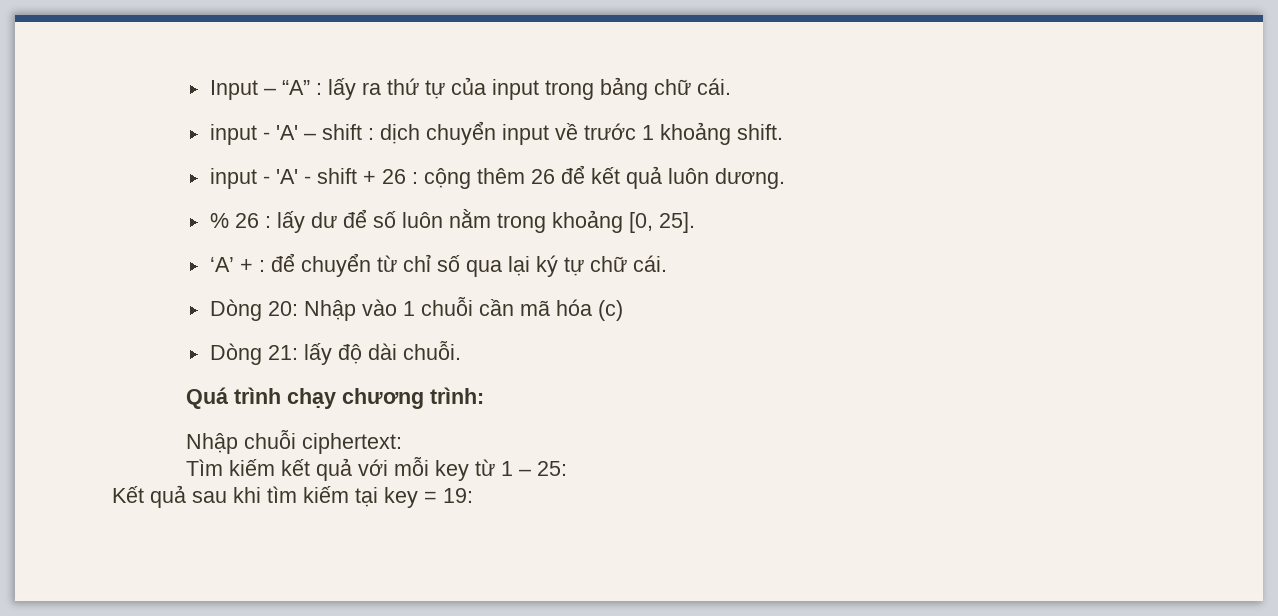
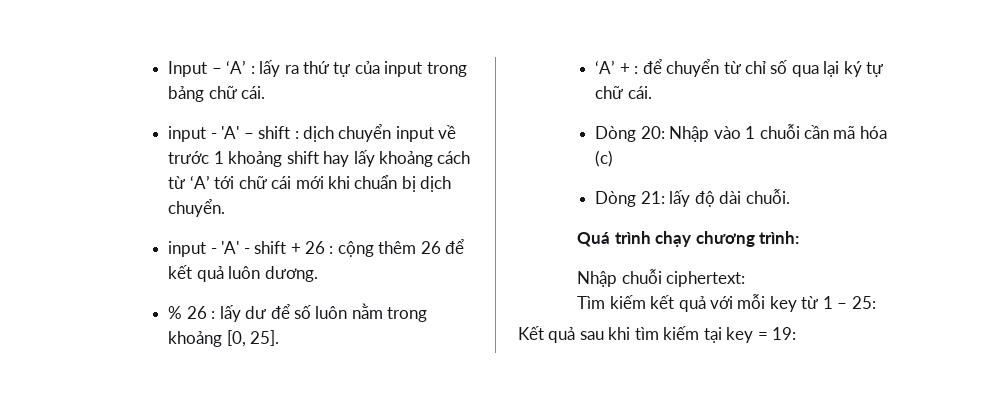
- Input – “A” : lấy ra thứ tự của input trong bảng chữ cái.
+ Input – ‘A’ : lấy ra thứ tự của input trong bảng chữ cái.
- input - 'A' – shift : dịch chuyển input về trước 1 khoảng shift.
+ input - 'A' – shift : dịch chuyển input về trước 1 khoảng shift hay lấy khoảng cách từ ‘A’ tới chữ cái mới khi chuẩn bị dịch chuyển.

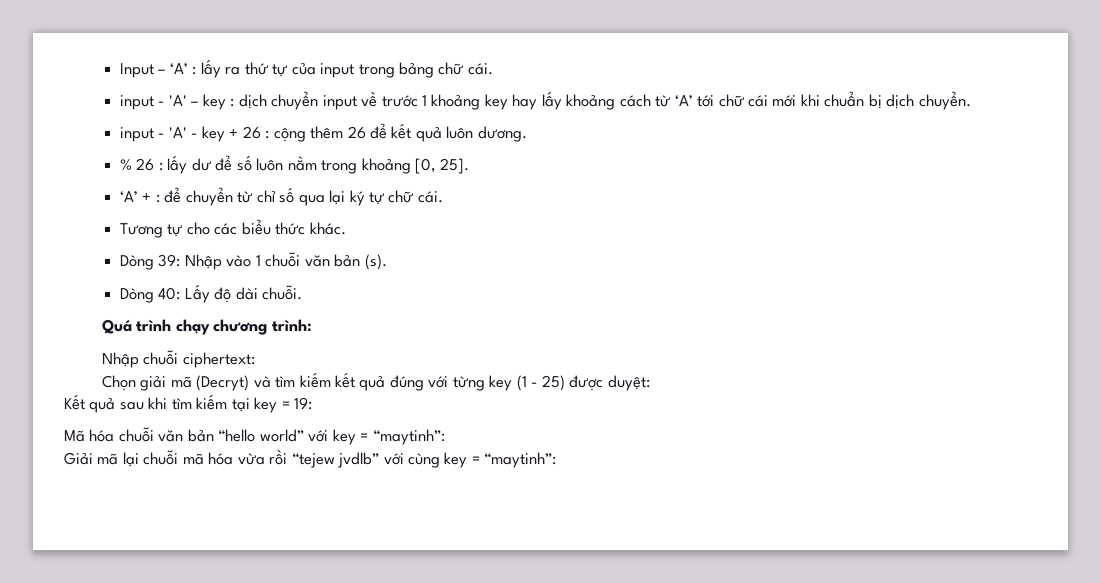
- input - 'A' – shift : dịch chuyển input về trước 1 khoảng shift hay lấy khoảng cách từ ‘A’ tới chữ cái mới khi chuẩn bị dịch chuyển.
+ input - 'A' – key : dịch chuyển input về trước 1 khoảng key hay lấy khoảng cách từ ‘A’ tới chữ cái mới khi chuẩn bị dịch chuyển.
- input - 'A' - shift + 26 : cộng thêm 26 để kết quả luôn dương.
+ input - 'A' - key + 26 : cộng thêm 26 để kết quả luôn dương.
- Dòng 20: Nhập vào 1 chuỗi cần mã hóa (c)
- Dòng 21: lấy độ dài chuỗi.
+ Tương tự cho các biểu thức khác.
+ Dòng 39: Nhập vào 1 chuỗi văn bản (s).
+ Dòng 40: Lấy độ dài chuỗi.
- Tìm kiếm kết quả với mỗi key từ 1 – 25:
+ Chọn giải mã (Decryt) và tìm kiếm kết quả đúng với từng key (1 - 25) được duyệt:
+ Mã hóa chuỗi văn bản “hello world” với key = “maytinh”:
+ Giải mã lại chuỗi mã hóa vừa rồi “tejew jvdlb” với cùng key = “maytinh”:

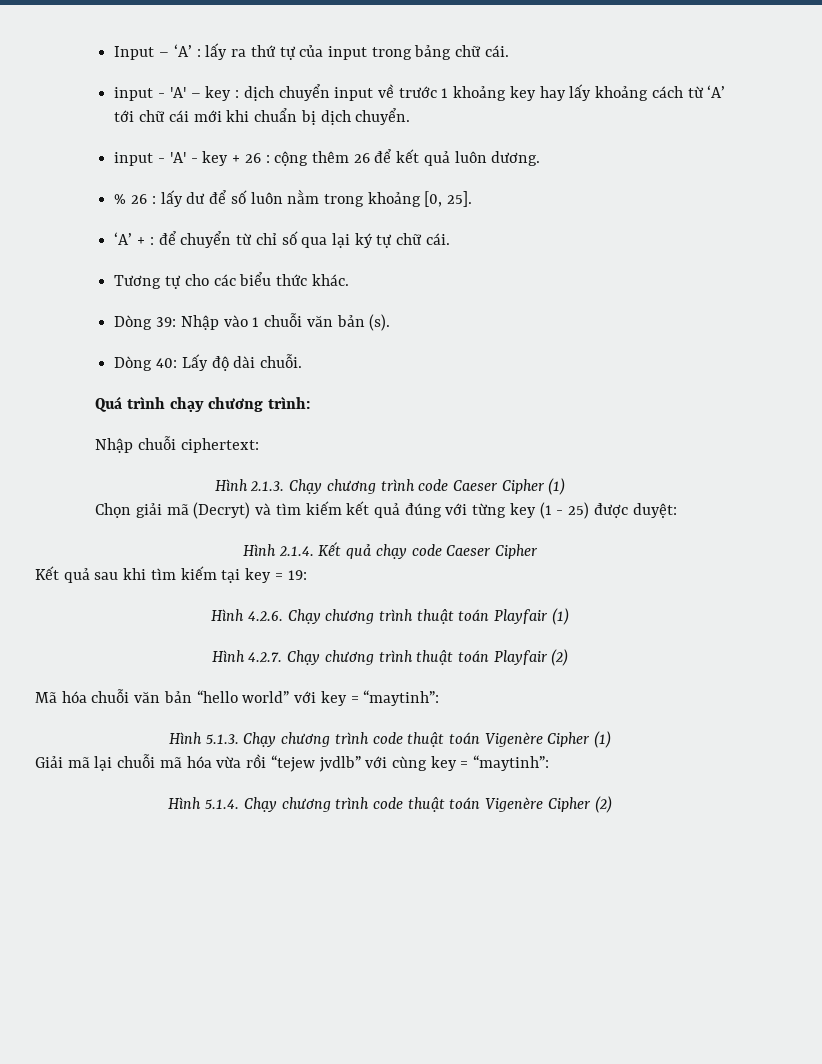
+ Hình 2.1.3. Chạy chương trình code Caeser Cipher (1)
+ Hình 2.1.4. Kết quả chạy code Caeser Cipher
+ Hình 4.2.6. Chạy chương trình thuật toán Playfair (1)
+ Hình 4.2.7. Chạy chương trình thuật toán Playfair (2)
+ Hình 5.1.3. Chạy chương trình code thuật toán Vigenère Cipher (1)
+ Hình 5.1.4. Chạy chương trình code thuật toán Vigenère Cipher (2)

